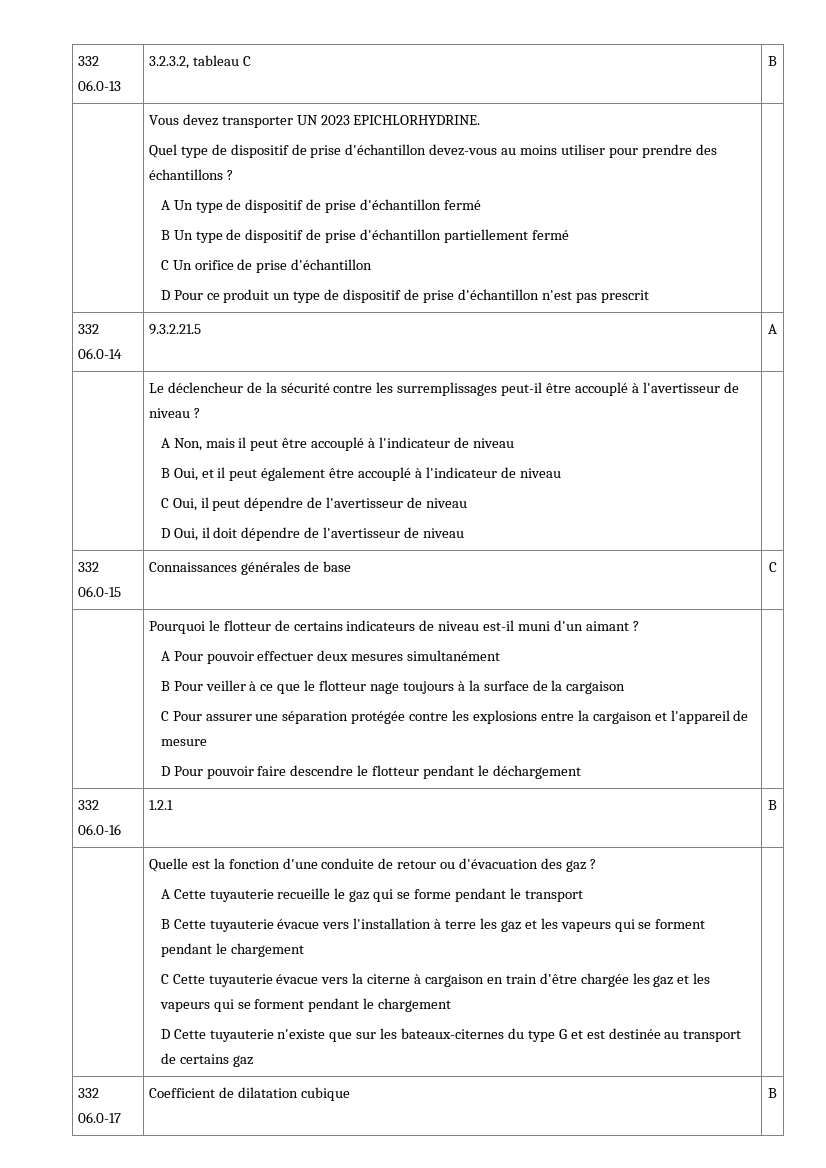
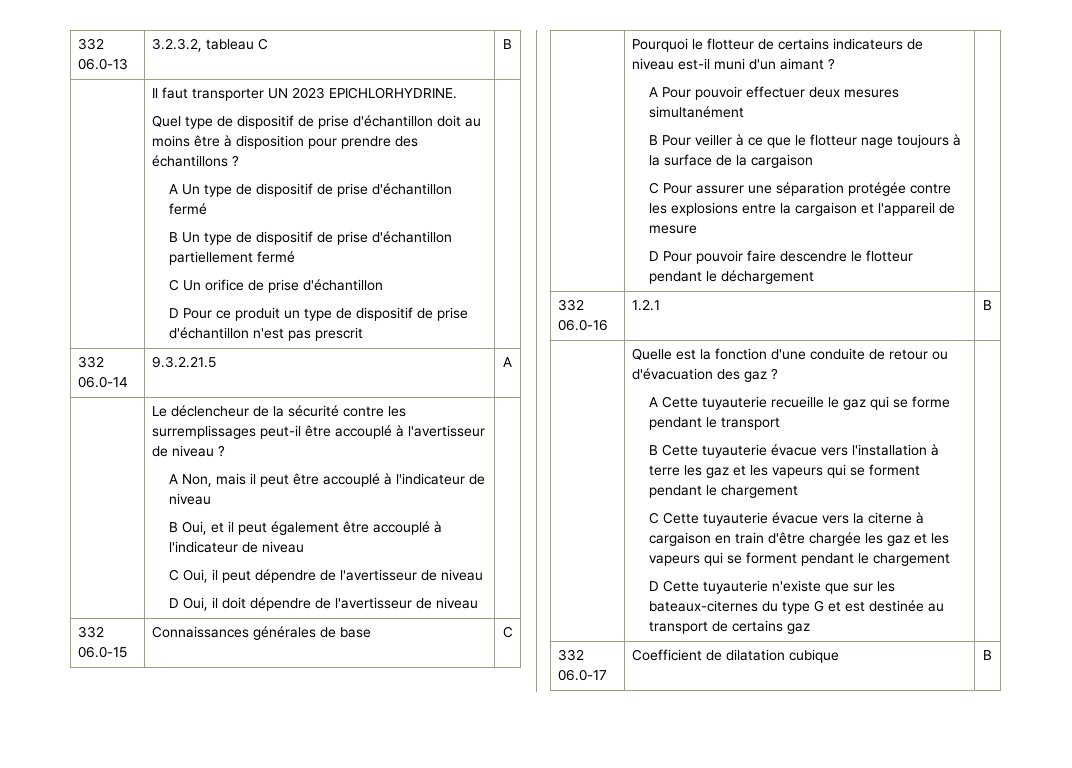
- Vous devez transporter UN 2023 EPICHLORHYDRINE.
+ Il faut transporter UN 2023 EPICHLORHYDRINE.
- Quel type de dispositif de prise d'échantillon devez-vous au moins utiliser pour prendre des échantillons ?
+ Quel type de dispositif de prise d'échantillon doit au moins être à disposition pour prendre des échantillons ?

